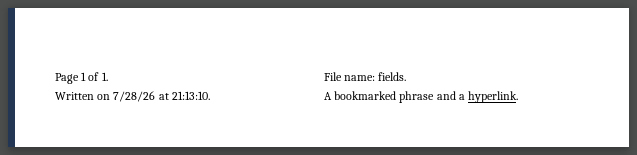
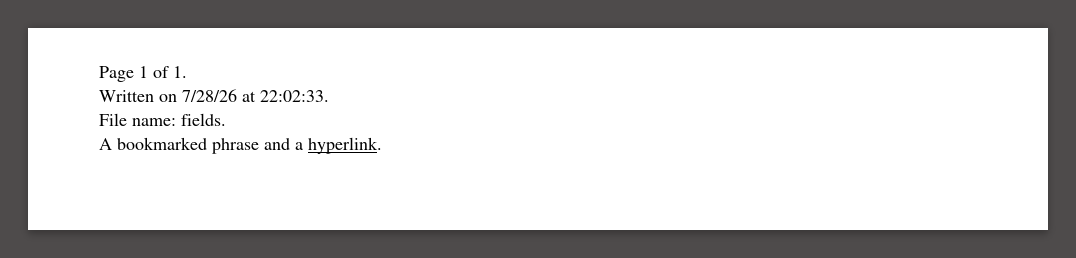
- Written on 7/28/26 at 21:13:10.
+ Written on 7/28/26 at 22:02:33.

